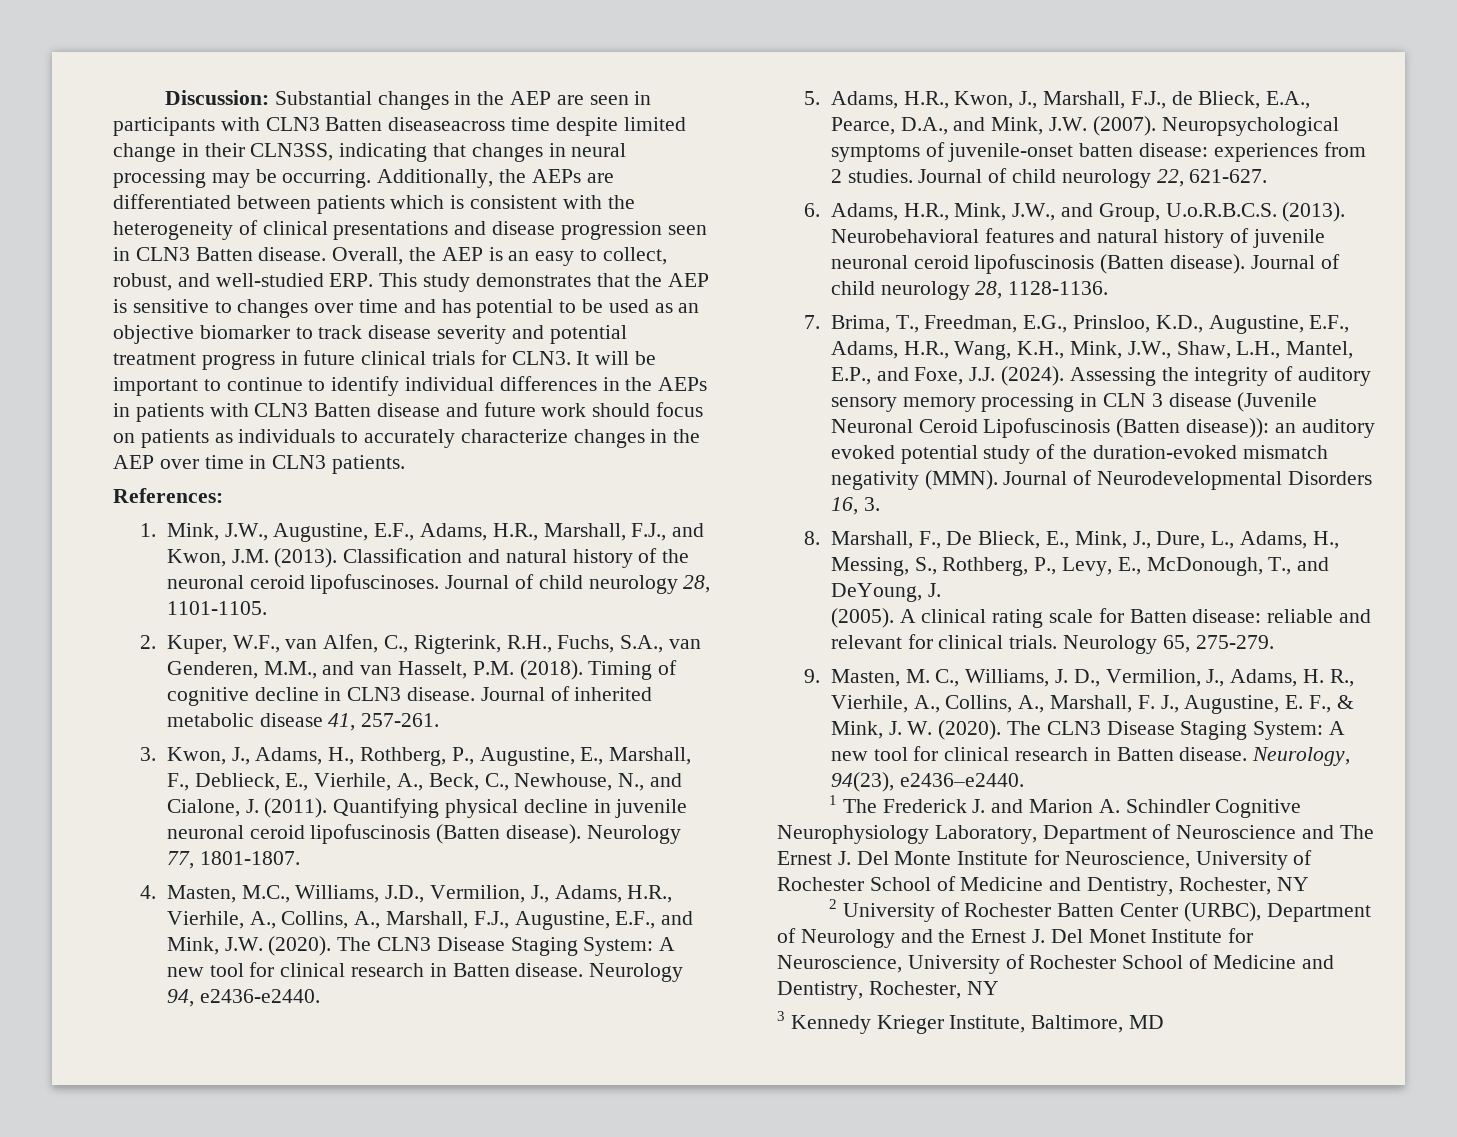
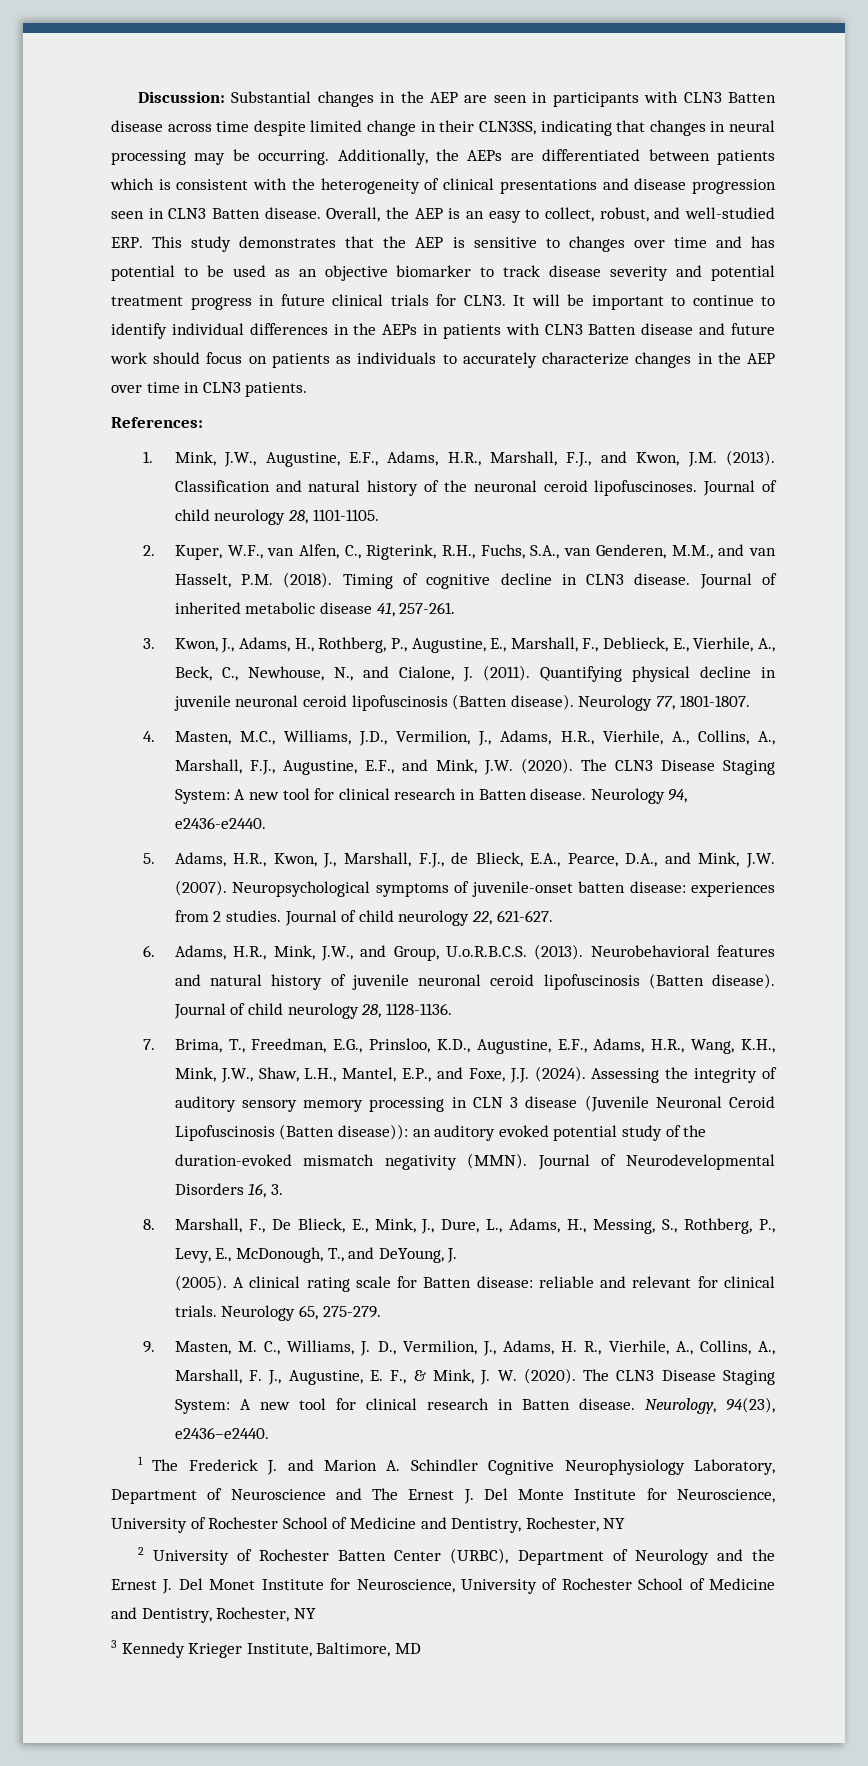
- Discussion: Substantial changes in the AEP are seen in participants with CLN3 Batten diseaseacross time despite limited change in their CLN3SS, indicating that changes in neural processing may be occurring.
+ Discussion: Substantial changes in the AEP are seen in participants with CLN3 Batten disease across time despite limited change in their CLN3SS, indicating that changes in neural processing may be occurring.

